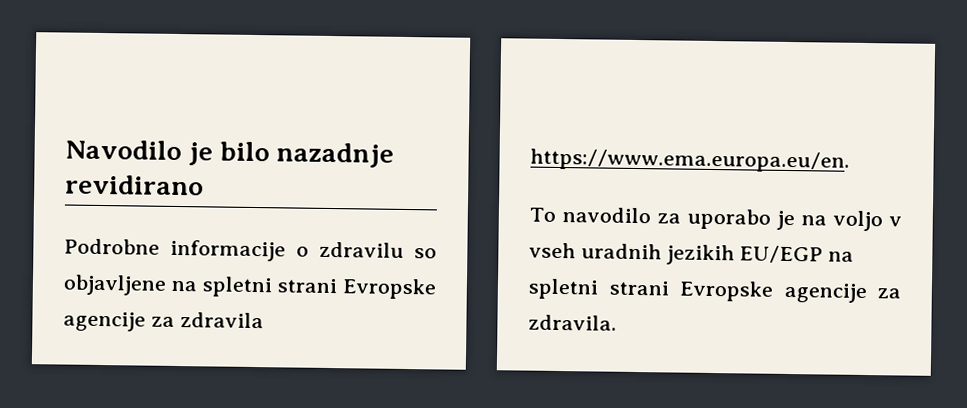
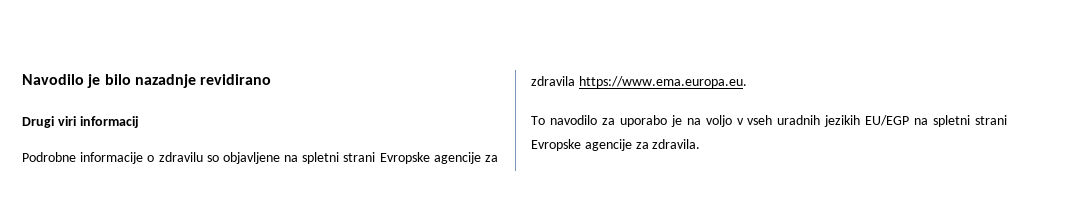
+ Drugi viri informacij
- Podrobne informacije o zdravilu so objavljene na spletni strani Evropske agencije za zdravila https://www.ema.europa.eu/en.
+ Podrobne informacije o zdravilu so objavljene na spletni strani Evropske agencije za zdravila https://www.ema.europa.eu.

